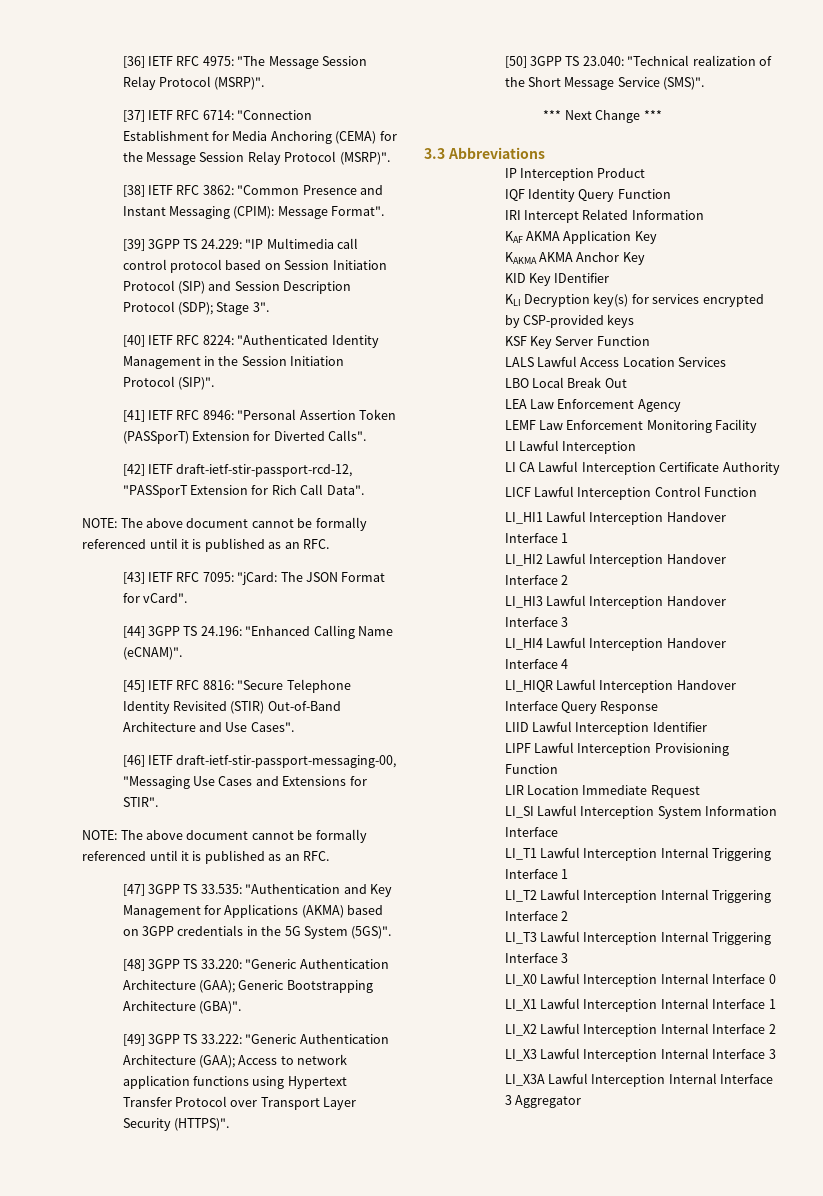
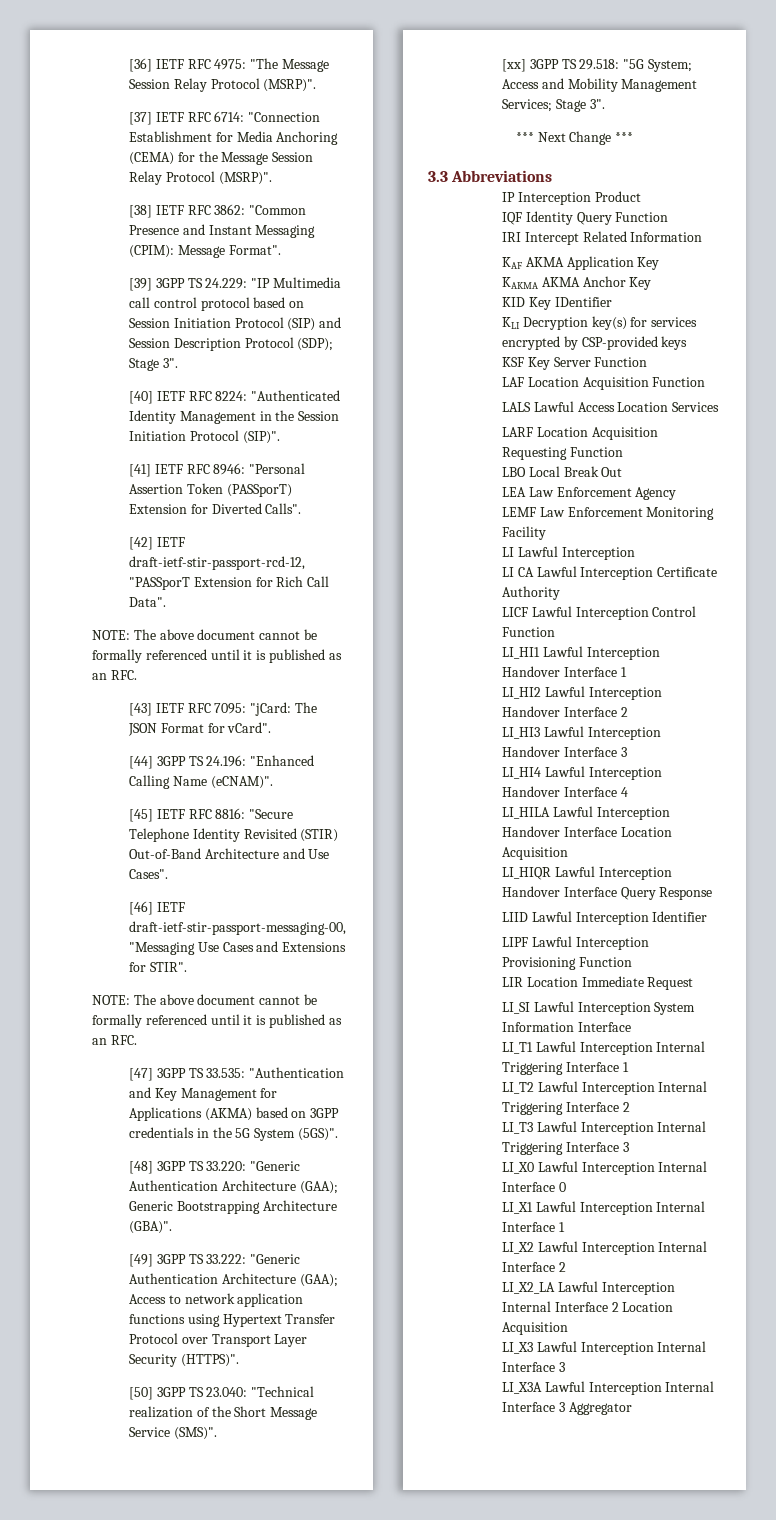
+ [xx] 3GPP TS 29.518: "5G System; Access and Mobility Management Services; Stage 3".
+ LAF Location Acquisition Function
+ LARF Location Acquisition Requesting Function
+ LI_HILA Lawful Interception Handover Interface Location Acquisition
+ LI_X2_LA Lawful Interception Internal Interface 2 Location Acquisition

